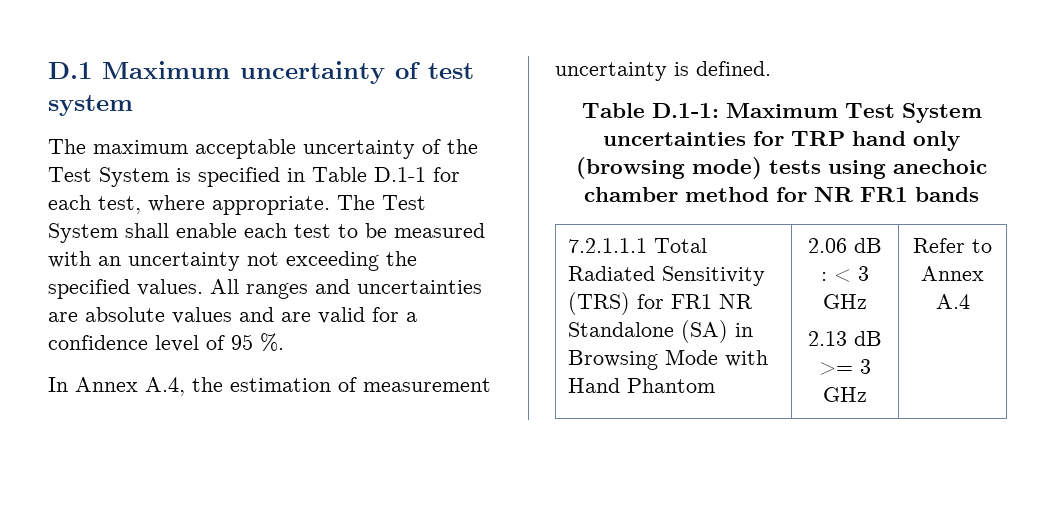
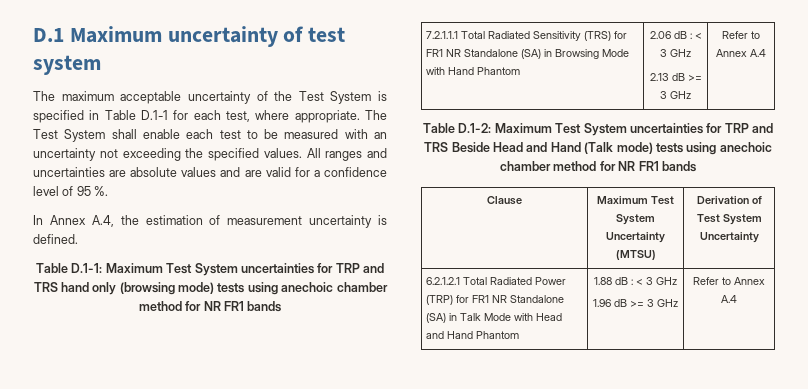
- Table D.1-1: Maximum Test System uncertainties for TRP hand only (browsing mode) tests using anechoic chamber method for NR FR1 bands
+ Table D.1-1: Maximum Test System uncertainties for TRP and TRS hand only (browsing mode) tests using anechoic chamber method for NR FR1 bands
+ Table D.1-2: Maximum Test System uncertainties for TRP and TRS Beside Head and Hand (Talk mode) tests using anechoic chamber method for NR FR1 bands
+ Clause | Maximum Test System Uncertainty (MTSU) | Derivation of Test System Uncertainty
+ 6.2.1.2.1 Total Radiated Power (TRP) for FR1 NR Standalone (SA) in Talk Mode with Head and Hand Phantom | 1.88 dB : < 3 GHz
+ 1.96 dB >= 3 GHz | Refer to Annex A.4

